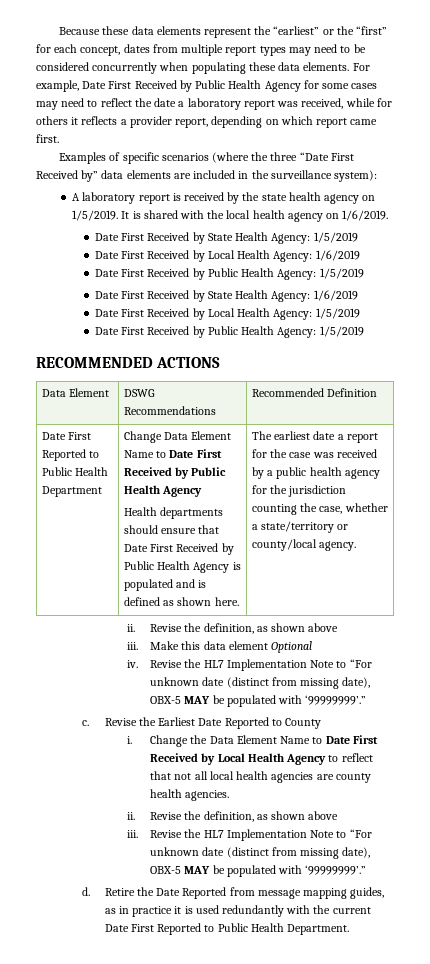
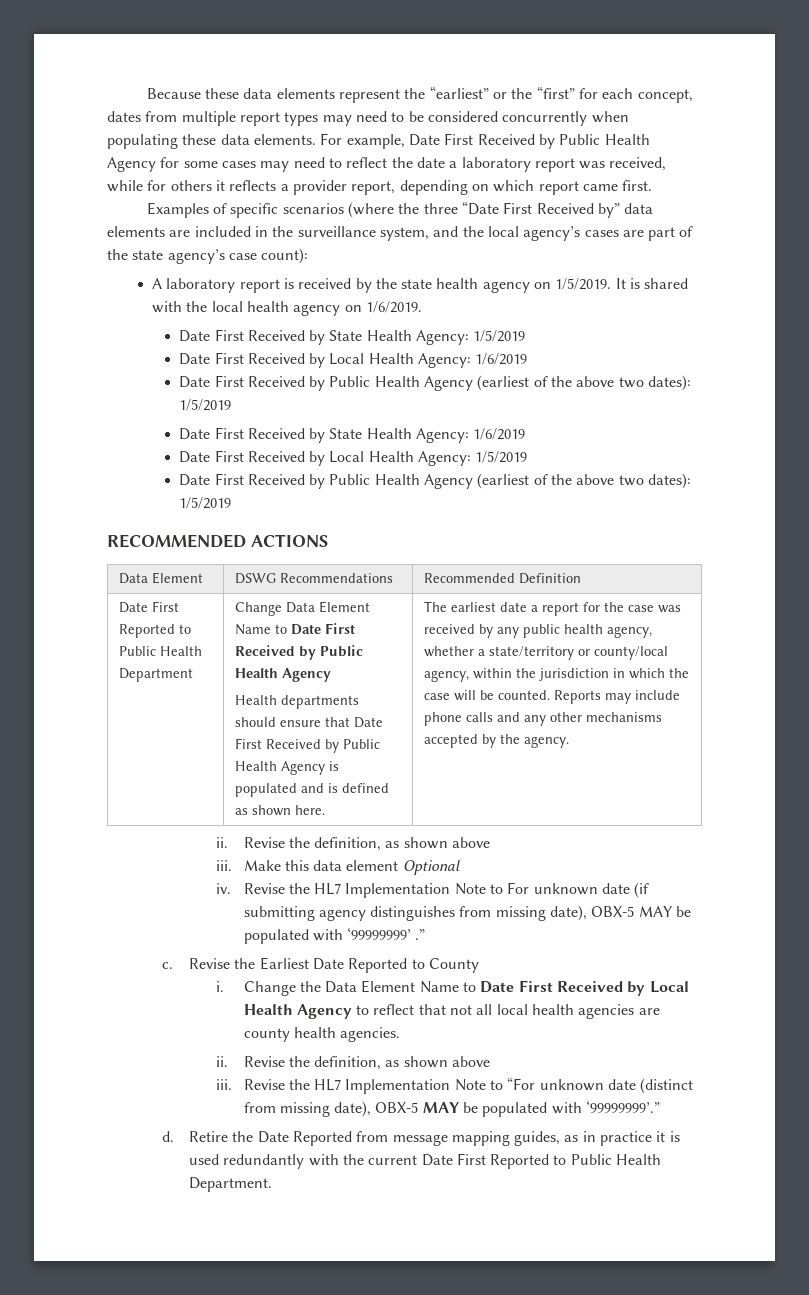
- Examples of specific scenarios (where the three “Date First Received by” data elements are included in the surveillance system):
+ Examples of specific scenarios (where the three “Date First Received by” data elements are included in the surveillance system, and the local agency’s cases are part of the state agency’s case count):
  Date First Received by Local Health Agency: 1/6/2019
- Date First Received by Public Health Agency: 1/5/2019
+ Date First Received by Public Health Agency (earliest of the above two dates): 1/5/2019
  Date First Received by Local Health Agency: 1/5/2019
- Date First Received by Public Health Agency: 1/5/2019
+ Date First Received by Public Health Agency (earliest of the above two dates): 1/5/2019
- The earliest date a report for the case was received by a public health agency for the jurisdiction counting the case, whether a state/territory or county/local agency.
+ The earliest date a report for the case was received by any public health agency, whether a state/territory or county/local agency, within the jurisdiction in which the case will be counted. Reports may include phone calls and any other mechanisms accepted by the agency.
- iv. Revise the HL7 Implementation Note to “For unknown date (distinct from missing date), OBX-5 MAY be populated with ‘99999999’.”
+ iv. Revise the HL7 Implementation Note to For unknown date (if submitting agency distinguishes from missing date), OBX-5 MAY be populated with ‘99999999’ .”

